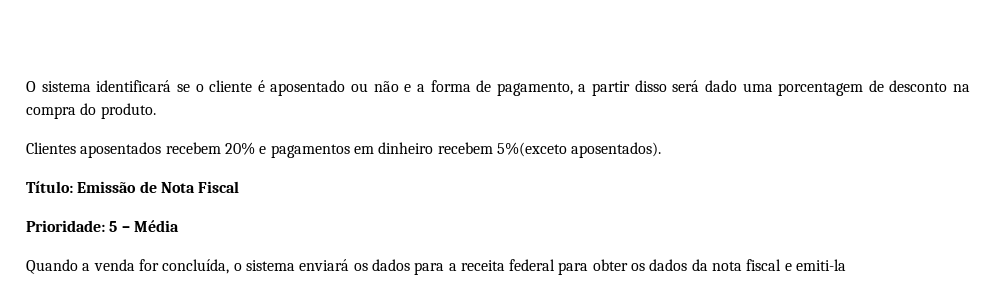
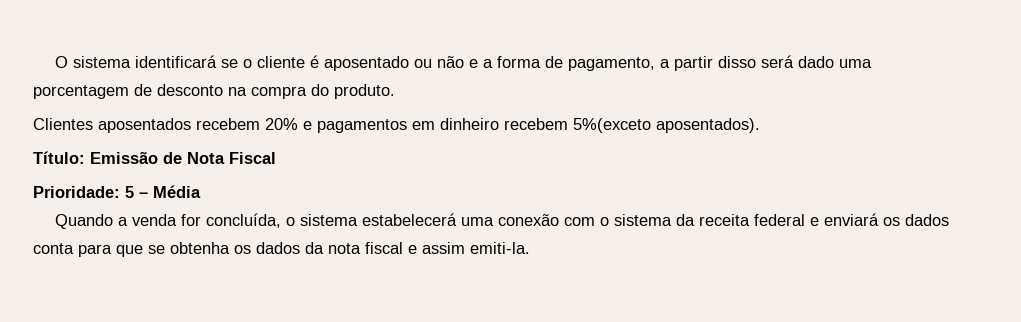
- Quando a venda for concluída, o sistema enviará os dados para a receita federal para obter os dados da nota fiscal e emiti-la
+ Quando a venda for concluída, o sistema estabelecerá uma conexão com o sistema da receita federal e enviará os dados conta para que se obtenha os dados da nota fiscal e assim emiti-la.

